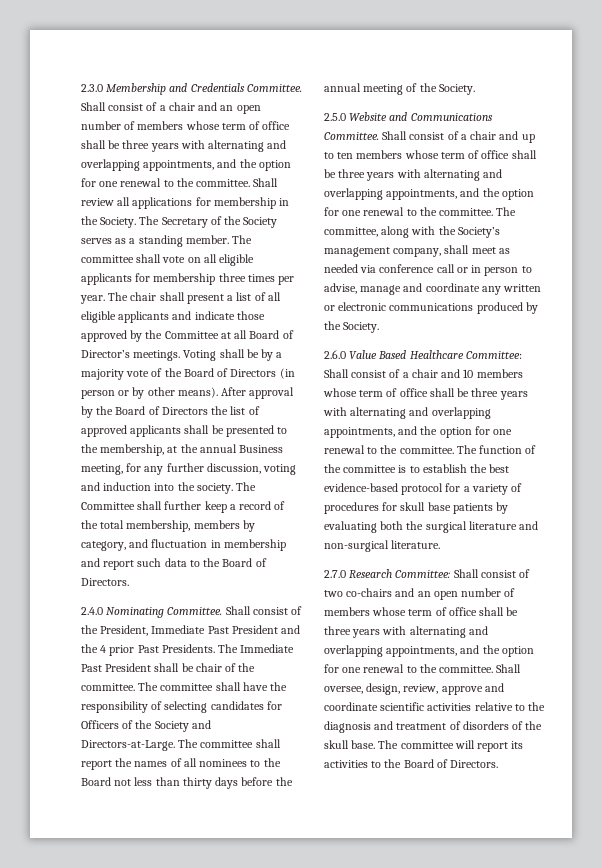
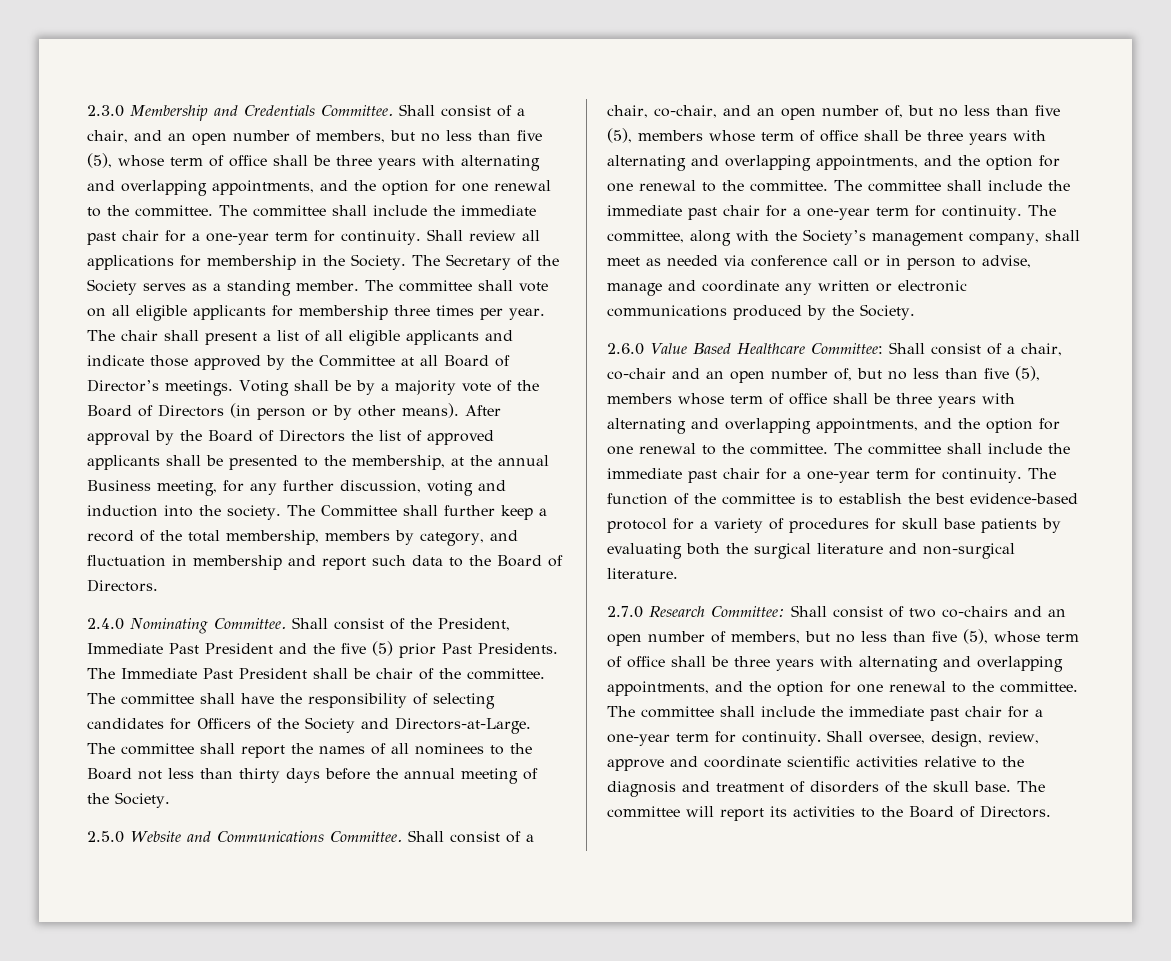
- Shall consist of a chair and an open number of members whose term of office shall be three years with alternating and overlapping appointments, and the option for one renewal to the committee.
+ Shall consist of a chair, and an open number of members, but no less than five (5), whose term of office shall be three years with alternating and overlapping appointments, and the option for one renewal to the committee. The committee shall include the immediate past chair for a one-year term for continuity.
- Shall consist of the President, Immediate Past President and the 4 prior Past Presidents.
+ Shall consist of the President, Immediate Past President and the five (5) prior Past Presidents.
- Shall consist of a chair and up to ten members whose term of office shall be three years with alternating and overlapping appointments, and the option for one renewal to the committee.
+ Shall consist of a chair, co-chair, and an open number of, but no less than five (5), members whose term of office shall be three years with alternating and overlapping appointments, and the option for one renewal to the committee.
- The committee, along with the Society’s management company, shall meet as needed via conference call or in person to advise, manage and coordinate any written or electronic communications produced by the Society.
+ The committee shall include the immediate past chair for a one-year term for continuity. The committee, along with the Society’s management company, shall meet as needed via conference call or in person to advise, manage and coordinate any written or electronic communications produced by the Society.
- 2.6.0 Value Based Healthcare Committee: Shall consist of a chair and 10 members whose term of office shall be three years with alternating and overlapping appointments, and the option for one renewal to the committee.
+ 2.6.0 Value Based Healthcare Committee: Shall consist of a chair, co-chair and an open number of, but no less than five (5), members whose term of office shall be three years with alternating and overlapping appointments, and the option for one renewal to the committee.
- The function of the committee is to establish the best evidence-based protocol for a variety of procedures for skull base patients by evaluating both the surgical literature and non-surgical literature.
+ The committee shall include the immediate past chair for a one-year term for continuity. The function of the committee is to establish the best evidence-based protocol for a variety of procedures for skull base patients by evaluating both the surgical literature and non-surgical literature.
- 2.7.0 Research Committee: Shall consist of two co-chairs and an open number of members whose term of office shall be three years with alternating and overlapping appointments, and the option for one renewal to the committee.
+ 2.7.0 Research Committee: Shall consist of two co-chairs and an open number of members, but no less than five (5), whose term of office shall be three years with alternating and overlapping appointments, and the option for one renewal to the committee. The committee shall include the immediate past chair for a one-year term for continuity.

